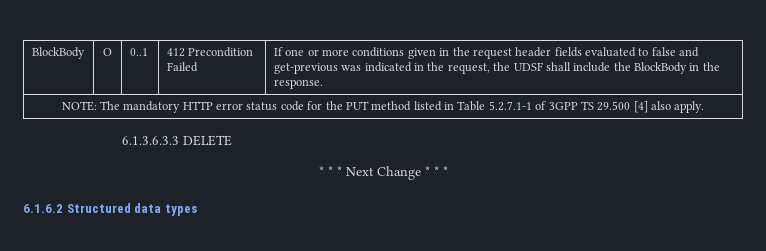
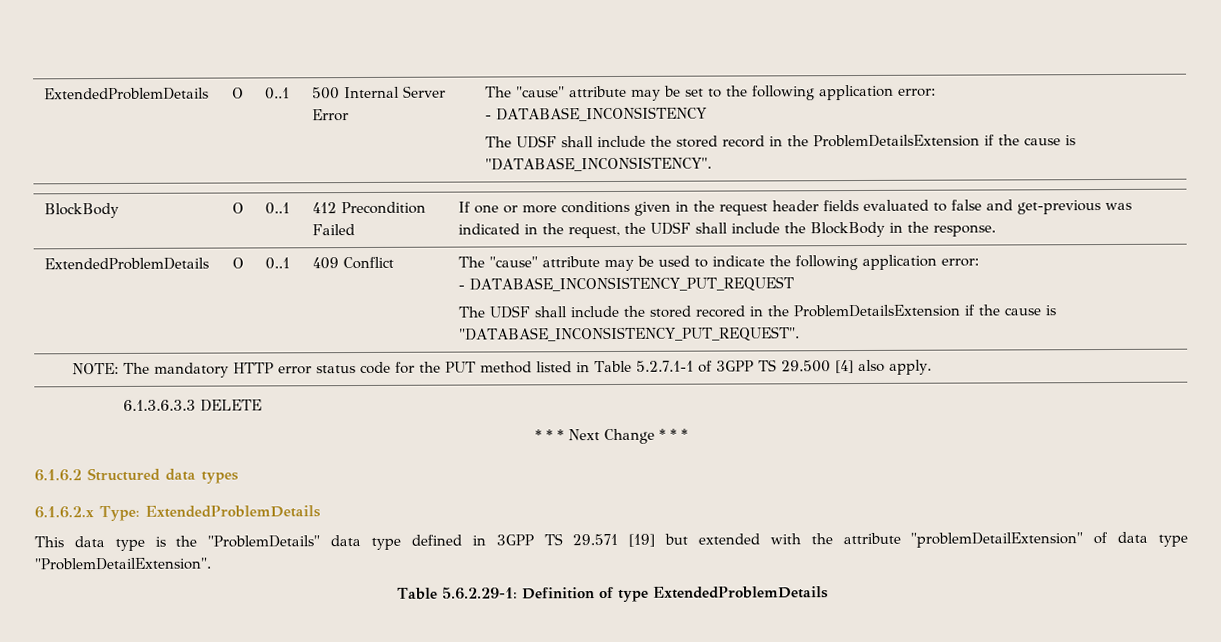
+ ExtendedProblemDetails | O | 0..1 | 500 Internal Server Error | The "cause" attribute may be set to the following application error:
+ - DATABASE_INCONSISTENCY
+ The UDSF shall include the stored record in the ProblemDetailsExtension if the cause is "DATABASE_INCONSISTENCY".
+ ExtendedProblemDetails | O | 0..1 | 409 Conflict | The "cause" attribute may be used to indicate the following application error:
+ - DATABASE_INCONSISTENCY_PUT_REQUEST
+ The UDSF shall include the stored recored in the ProblemDetailsExtension if the cause is "DATABASE_INCONSISTENCY_PUT_REQUEST".
+ 6.1.6.2.x Type: ExtendedProblemDetails
+ This data type is the "ProblemDetails" data type defined in 3GPP TS 29.571 [19] but extended with the attribute "problemDetailExtension" of data type "ProblemDetailExtension".
+ Table 5.6.2.29-1: Definition of type ExtendedProblemDetails

